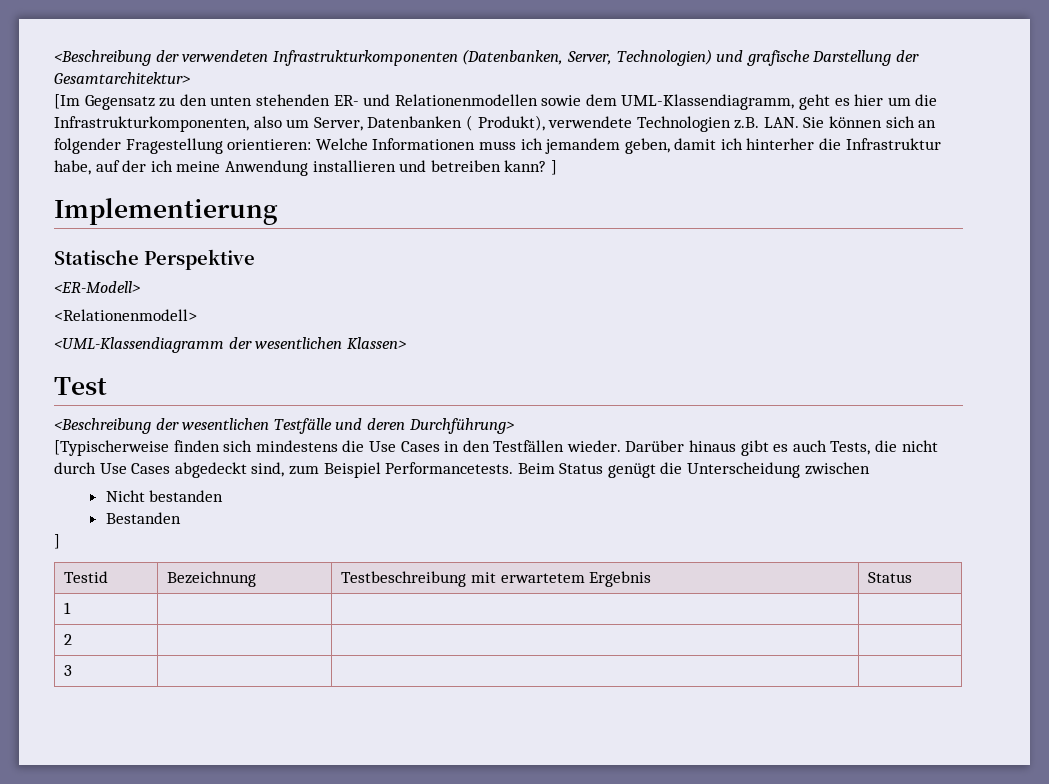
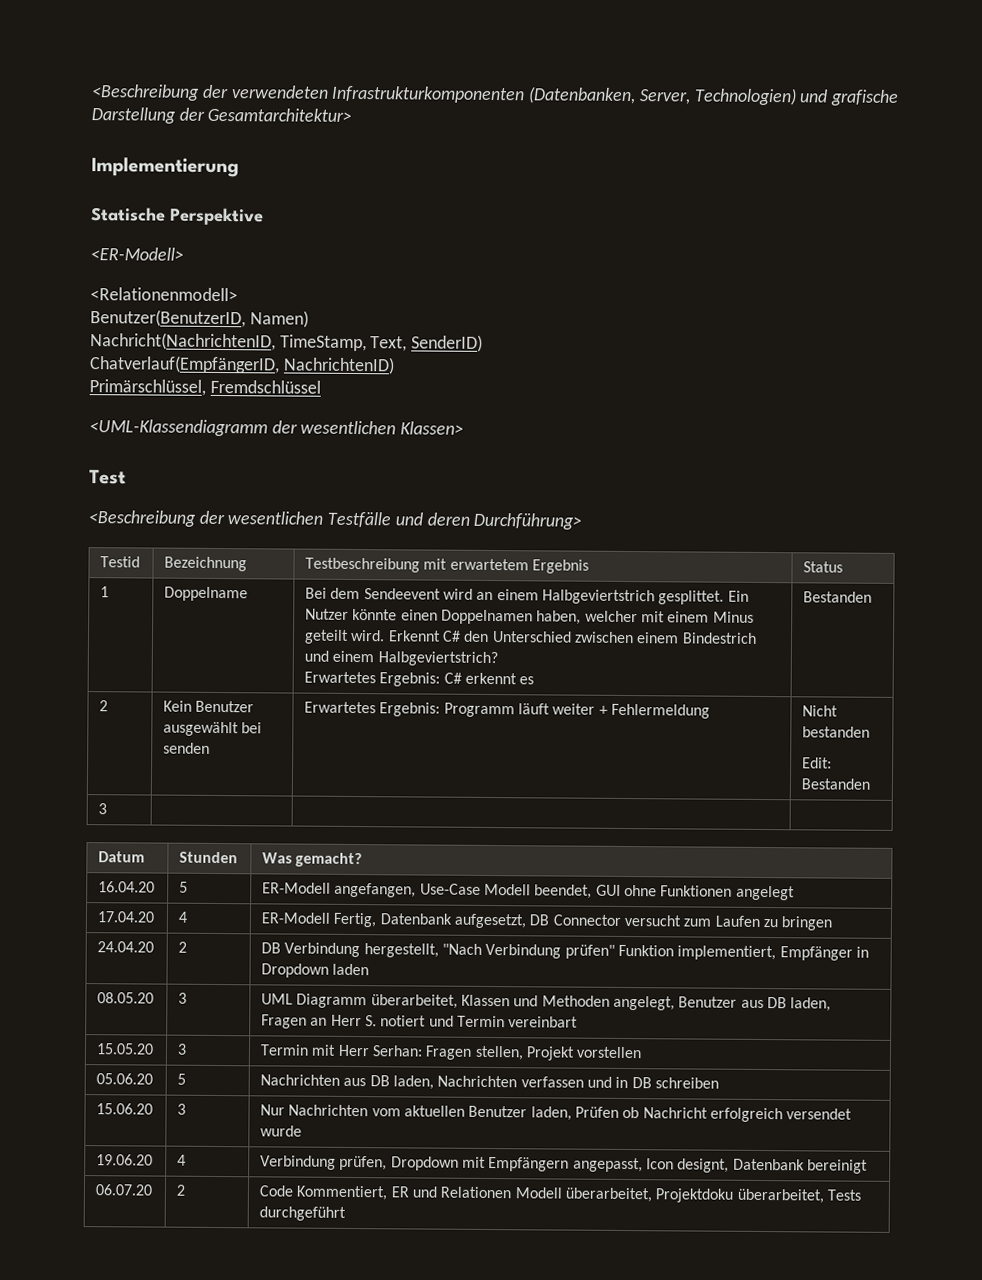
- [Im Gegensatz zu den unten stehenden ER- und Relationenmodellen sowie dem UML-Klassendiagramm, geht es hier um die Infrastrukturkomponenten, also um Server, Datenbanken ( Produkt), verwendete Technologien z.B. LAN. Sie können sich an folgender Fragestellung orientieren: Welche Informationen muss ich jemandem geben, damit ich hinterher die Infrastruktur habe, auf der ich meine Anwendung installieren und betreiben kann? ]
+ Benutzer(BenutzerID, Namen)
+ Nachricht(NachrichtenID, TimeStamp, Text, SenderID)
+ Chatverlauf(EmpfängerID, NachrichtenID)
+ Primärschlüssel, Fremdschlüssel
- [Typischerweise finden sich mindestens die Use Cases in den Testfällen wieder. Darüber hinaus gibt es auch Tests, die nicht durch Use Cases abgedeckt sind, zum Beispiel Performancetests. Beim Status genügt die Unterscheidung zwischen
- Nicht bestanden
- Bestanden
- ]
- 1 | | |
- 2 | | |
+ 1 | Doppelname | Bei dem Sendeevent wird an einem Halbgeviertstrich gesplittet. Ein Nutzer könnte einen Doppelnamen haben, welcher mit einem Minus geteilt wird. Erkennt C# den Unterschied zwischen einem Bindestrich und einem Halbgeviertstrich?
+ Erwartetes Ergebnis: C# erkennt es | Bestanden
+ 2 | Kein Benutzer ausgewählt bei senden | Erwartetes Ergebnis: Programm läuft weiter + Fehlermeldung | Nicht bestanden
+ Edit: Bestanden
  3 | | |
+ Datum | Stunden | Was gemacht?
+ 16.04.20 | 5 | ER-Modell angefangen, Use-Case Modell beendet, GUI ohne Funktionen angelegt
+ 17.04.20 | 4 | ER-Modell Fertig, Datenbank aufgesetzt, DB Connector versucht zum Laufen zu bringen
+ 24.04.20 | 2 | DB Verbindung hergestellt, "Nach Verbindung prüfen" Funktion implementiert, Empfänger in Dropdown laden
+ 08.05.20 | 3 | UML Diagramm überarbeitet, Klassen und Methoden angelegt, Benutzer aus DB laden, Fragen an Herr S. notiert und Termin vereinbart
+ 15.05.20 | 3 | Termin mit Herr Serhan: Fragen stellen, Projekt vorstellen
+ 05.06.20 | 5 | Nachrichten aus DB laden, Nachrichten verfassen und in DB schreiben
+ 15.06.20 | 3 | Nur Nachrichten vom aktuellen Benutzer laden, Prüfen ob Nachricht erfolgreich versendet wurde
+ 19.06.20 | 4 | Verbindung prüfen, Dropdown mit Empfängern angepasst, Icon designt, Datenbank bereinigt
+ 06.07.20 | 2 | Code Kommentiert, ER und Relationen Modell überarbeitet, Projektdoku überarbeitet, Tests durchgeführt

